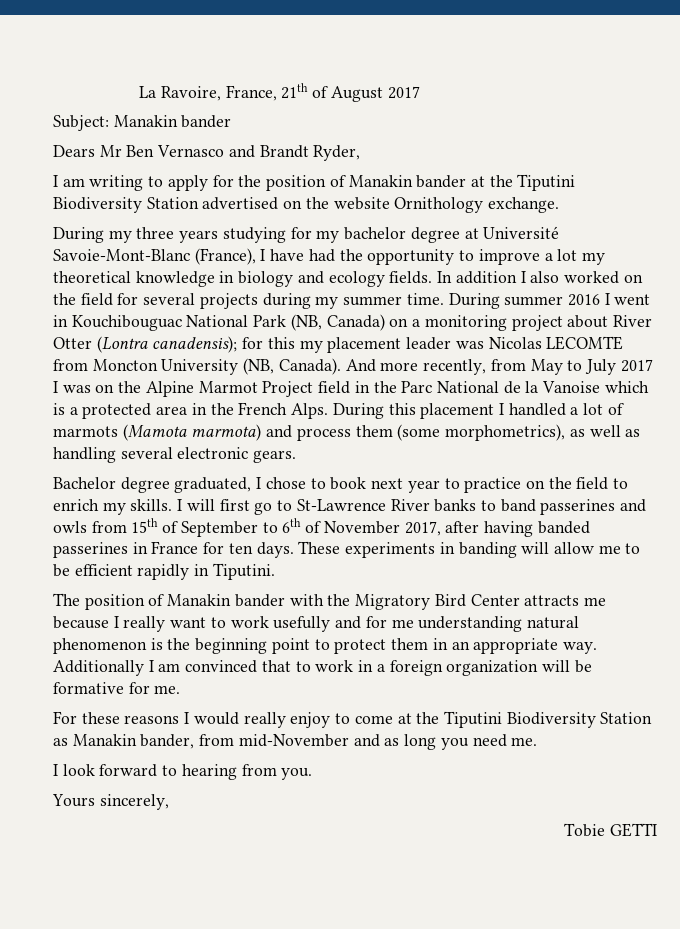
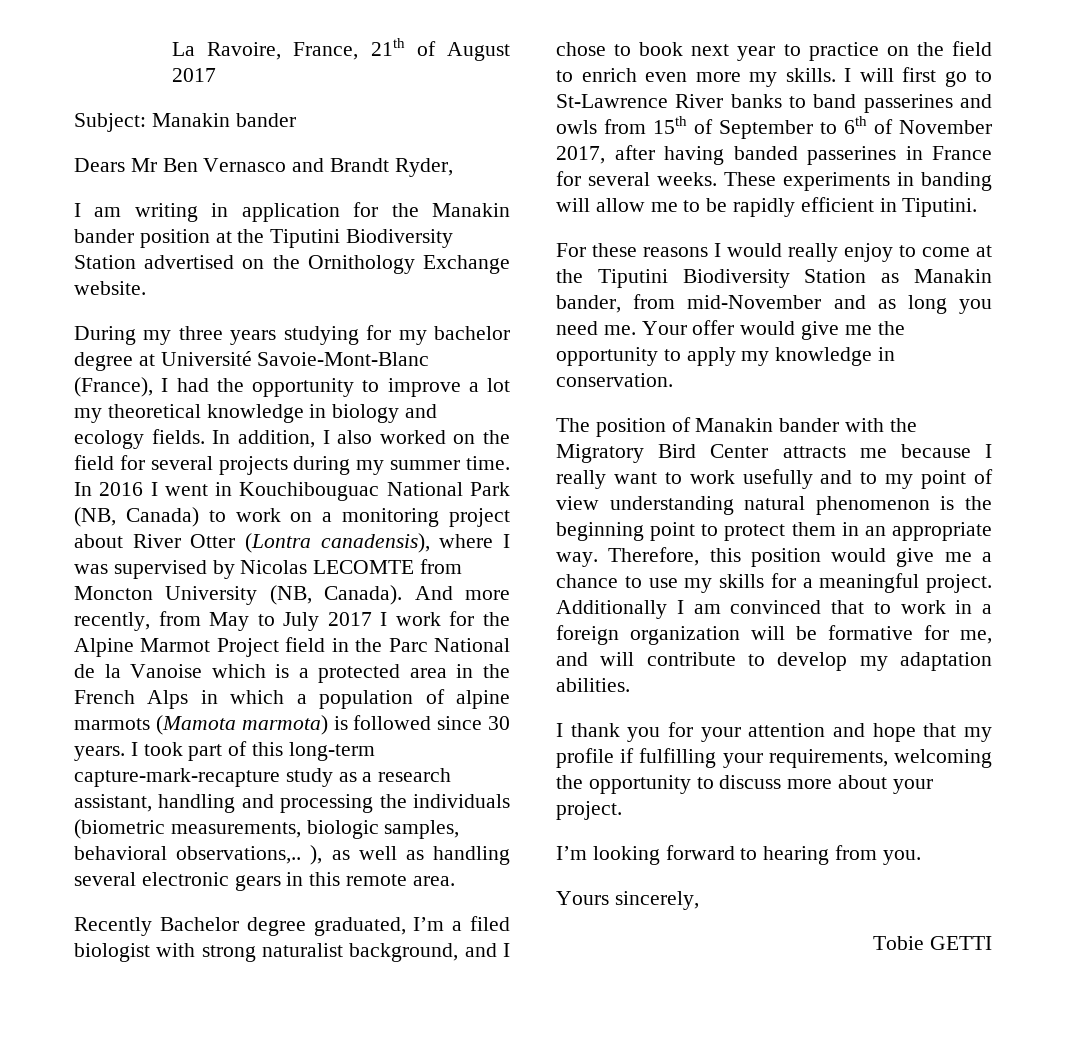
- I am writing to apply for the position of Manakin bander at the Tiputini Biodiversity Station advertised on the website Ornithology exchange.
+ I am writing in application for the Manakin bander position at the Tiputini Biodiversity Station advertised on the Ornithology Exchange website.
- During my three years studying for my bachelor degree at Université Savoie-Mont-Blanc (France), I have had the opportunity to improve a lot my theoretical knowledge in biology and ecology fields.
+ During my three years studying for my bachelor degree at Université Savoie-Mont-Blanc (France), I had the opportunity to improve a lot my theoretical knowledge in biology and ecology fields.
- In addition I also worked on the field for several projects during my summer time.
+ In addition, I also worked on the field for several projects during my summer time.
- During summer 2016 I went in Kouchibouguac National Park (NB, Canada) on a monitoring project about River Otter (Lontra canadensis); for this my placement leader was Nicolas LECOMTE from Moncton University (NB, Canada).
+ In 2016 I went in Kouchibouguac National Park (NB, Canada) to work on a monitoring project about River Otter (Lontra canadensis), where I was supervised by Nicolas LECOMTE from Moncton University (NB, Canada).
- And more recently, from May to July 2017 I was on the Alpine Marmot Project field in the Parc National de la Vanoise which is a protected area in the French Alps. During this placement I handled a lot of marmots (Mamota marmota) and process them (some morphometrics), as well as handling several electronic gears.
- Bachelor degree graduated, I chose to book next year to practice on the field to enrich my skills.
+ And more recently, from May to July 2017 I work for the Alpine Marmot Project field in the Parc National de la Vanoise which is a protected area in the French Alps in which a population of alpine marmots (Mamota marmota) is followed since 30 years. I took part of this long-term capture-mark-recapture study as a research assistant, handling and processing the individuals (biometric measurements, biologic samples, behavioral observations,.. ), as well as handling several electronic gears in this remote area.
+ Recently Bachelor degree graduated, I’m a filed biologist with strong naturalist background, and I chose to book next year to practice on the field to enrich even more my skills.
- I will first go to St-Lawrence River banks to band passerines and owls from 15th of September to 6th of November 2017, after having banded passerines in France for ten days.
+ I will first go to St-Lawrence River banks to band passerines and owls from 15th of September to 6th of November 2017, after having banded passerines in France for several weeks.
- These experiments in banding will allow me to be efficient rapidly in Tiputini.
+ These experiments in banding will allow me to be rapidly efficient in Tiputini.
- The position of Manakin bander with the Migratory Bird Center attracts me because I really want to work usefully and for me understanding natural phenomenon is the beginning point to protect them in an appropriate way. Additionally I am convinced that to work in a foreign organization will be formative for me.
- For these reasons I would really enjoy to come at the Tiputini Biodiversity Station as Manakin bander, from mid-November and as long you need me.
- I look forward to hearing from you.
+ For these reasons I would really enjoy to come at the Tiputini Biodiversity Station as Manakin bander, from mid-November and as long you need me. Your offer would give me the opportunity to apply my knowledge in conservation.
+ The position of Manakin bander with the Migratory Bird Center attracts me because I really want to work usefully and to my point of view understanding natural phenomenon is the beginning point to protect them in an appropriate way. Therefore, this position would give me a chance to use my skills for a meaningful project. Additionally I am convinced that to work in a foreign organization will be formative for me, and will contribute to develop my adaptation abilities.
+ I thank you for your attention and hope that my profile if fulfilling your requirements, welcoming the opportunity to discuss more about your project.
+ I’m looking forward to hearing from you.

